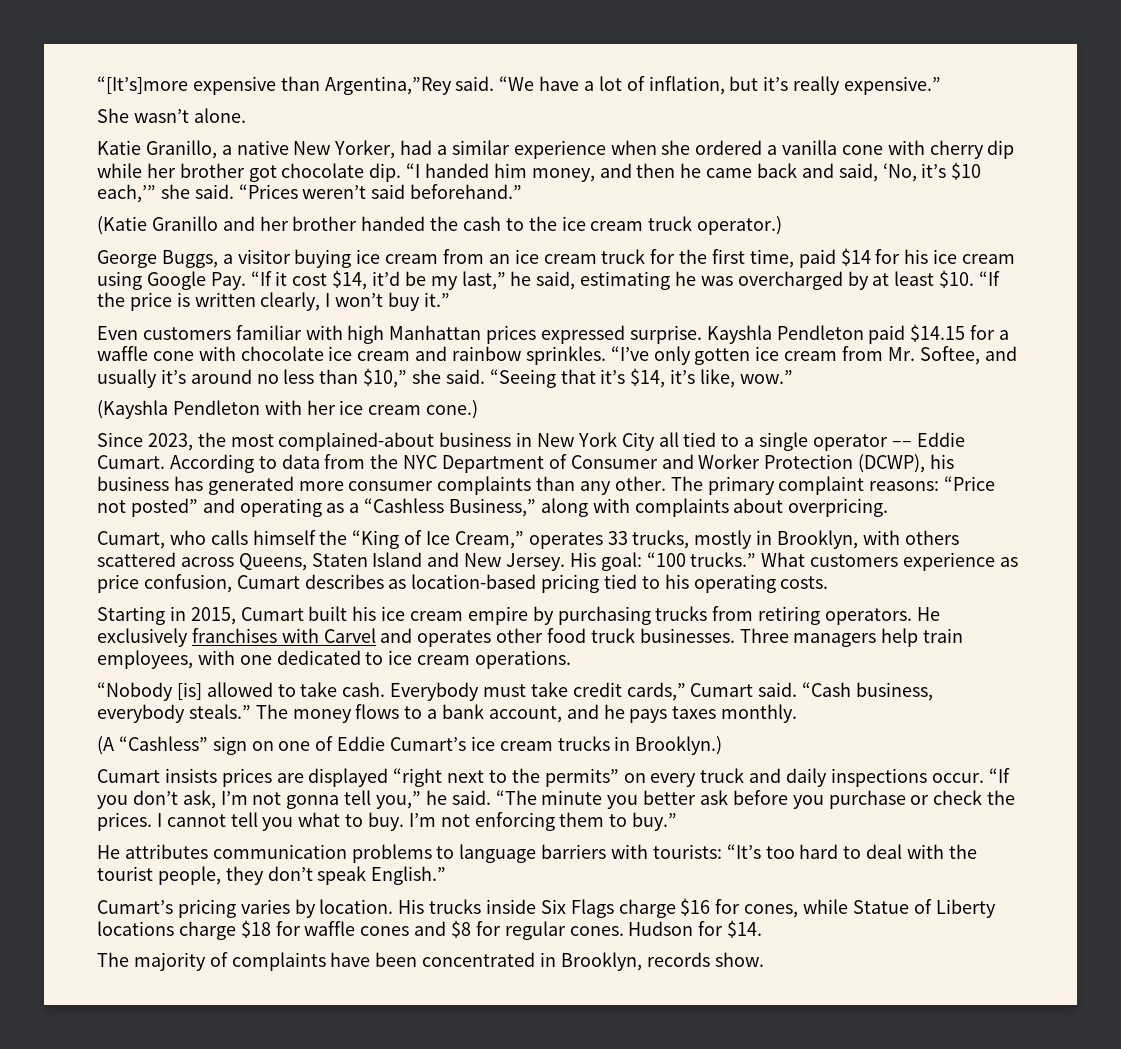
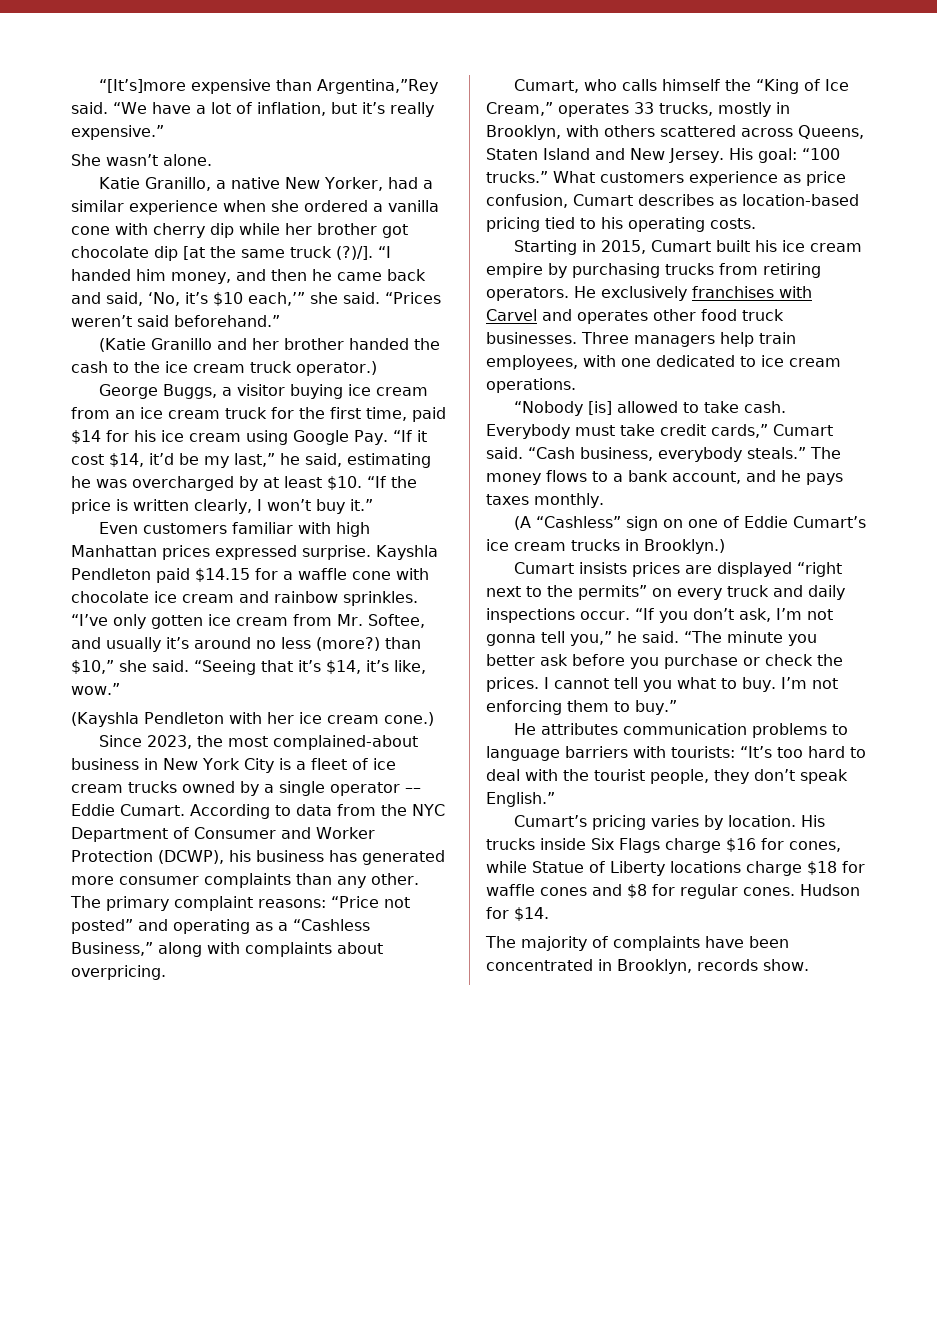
- Katie Granillo, a native New Yorker, had a similar experience when she ordered a vanilla cone with cherry dip while her brother got chocolate dip.
+ Katie Granillo, a native New Yorker, had a similar experience when she ordered a vanilla cone with cherry dip while her brother got chocolate dip [at the same truck (?)/].
- “I’ve only gotten ice cream from Mr. Softee, and usually it’s around no less than $10,” she said.
+ “I’ve only gotten ice cream from Mr. Softee, and usually it’s around no less (more?) than $10,” she said.
- Since 2023, the most complained-about business in New York City all tied to a single operator –– Eddie Cumart.
+ Since 2023, the most complained-about business in New York City is a fleet of ice cream trucks owned by a single operator –– Eddie Cumart.

